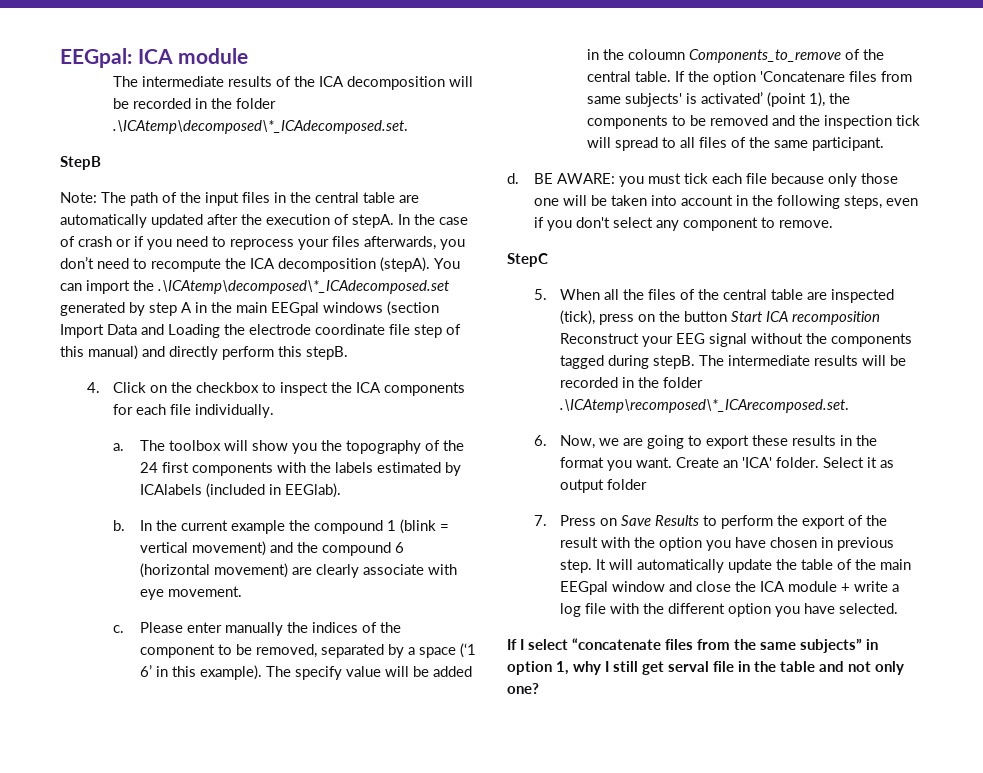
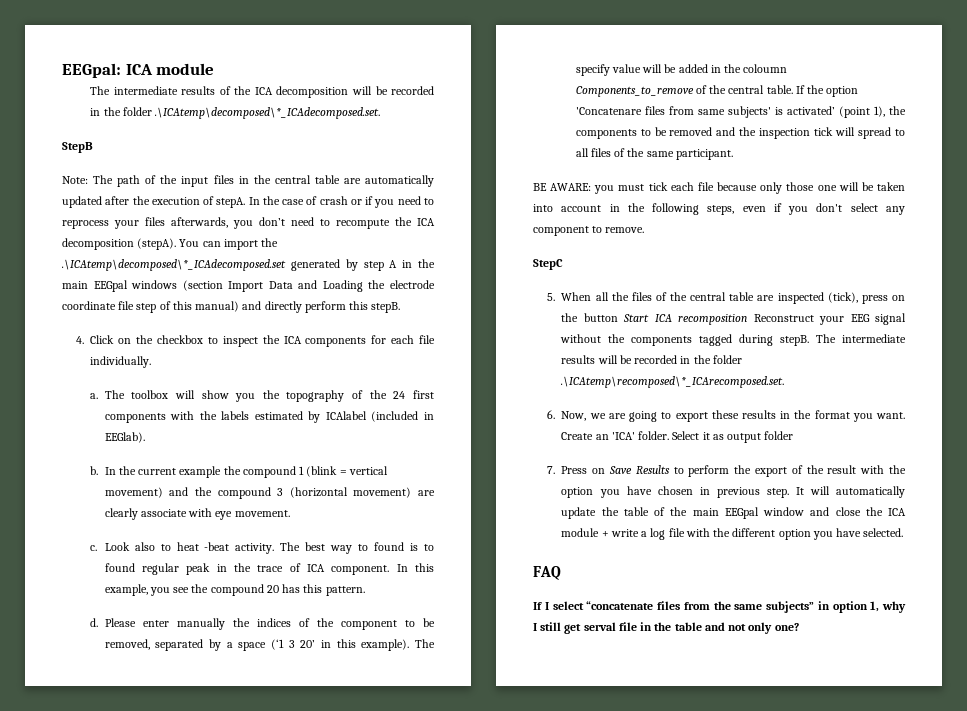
- The toolbox will show you the topography of the 24 first components with the labels estimated by ICAlabels (included in EEGlab).
+ The toolbox will show you the topography of the 24 first components with the labels estimated by ICAlabel (included in EEGlab).
- In the current example the compound 1 (blink = vertical movement) and the compound 6 (horizontal movement) are clearly associate with eye movement.
+ In the current example the compound 1 (blink = vertical movement) and the compound 3 (horizontal movement) are clearly associate with eye movement.
+ Look also to heat -beat activity. The best way to found is to found regular peak in the trace of ICA component. In this example, you see the compound 20 has this pattern.
+ d.
- Please enter manually the indices of the component to be removed, separated by a space (‘1 6’ in this example).
+ Please enter manually the indices of the component to be removed, separated by a space (‘1 3 20’ in this example).
- d.
+ FAQ

